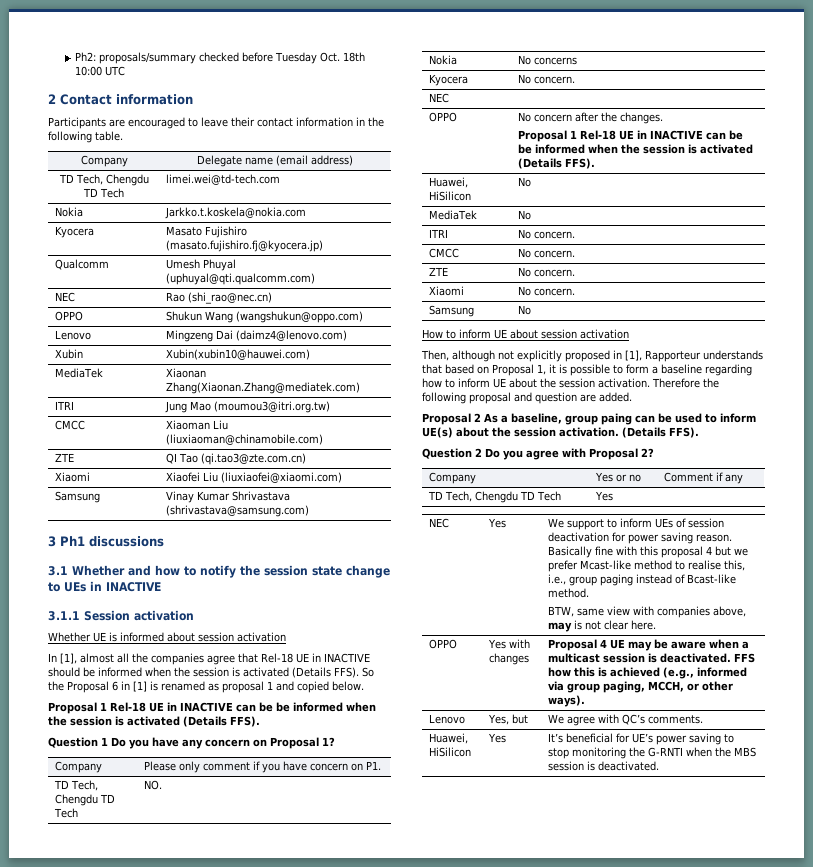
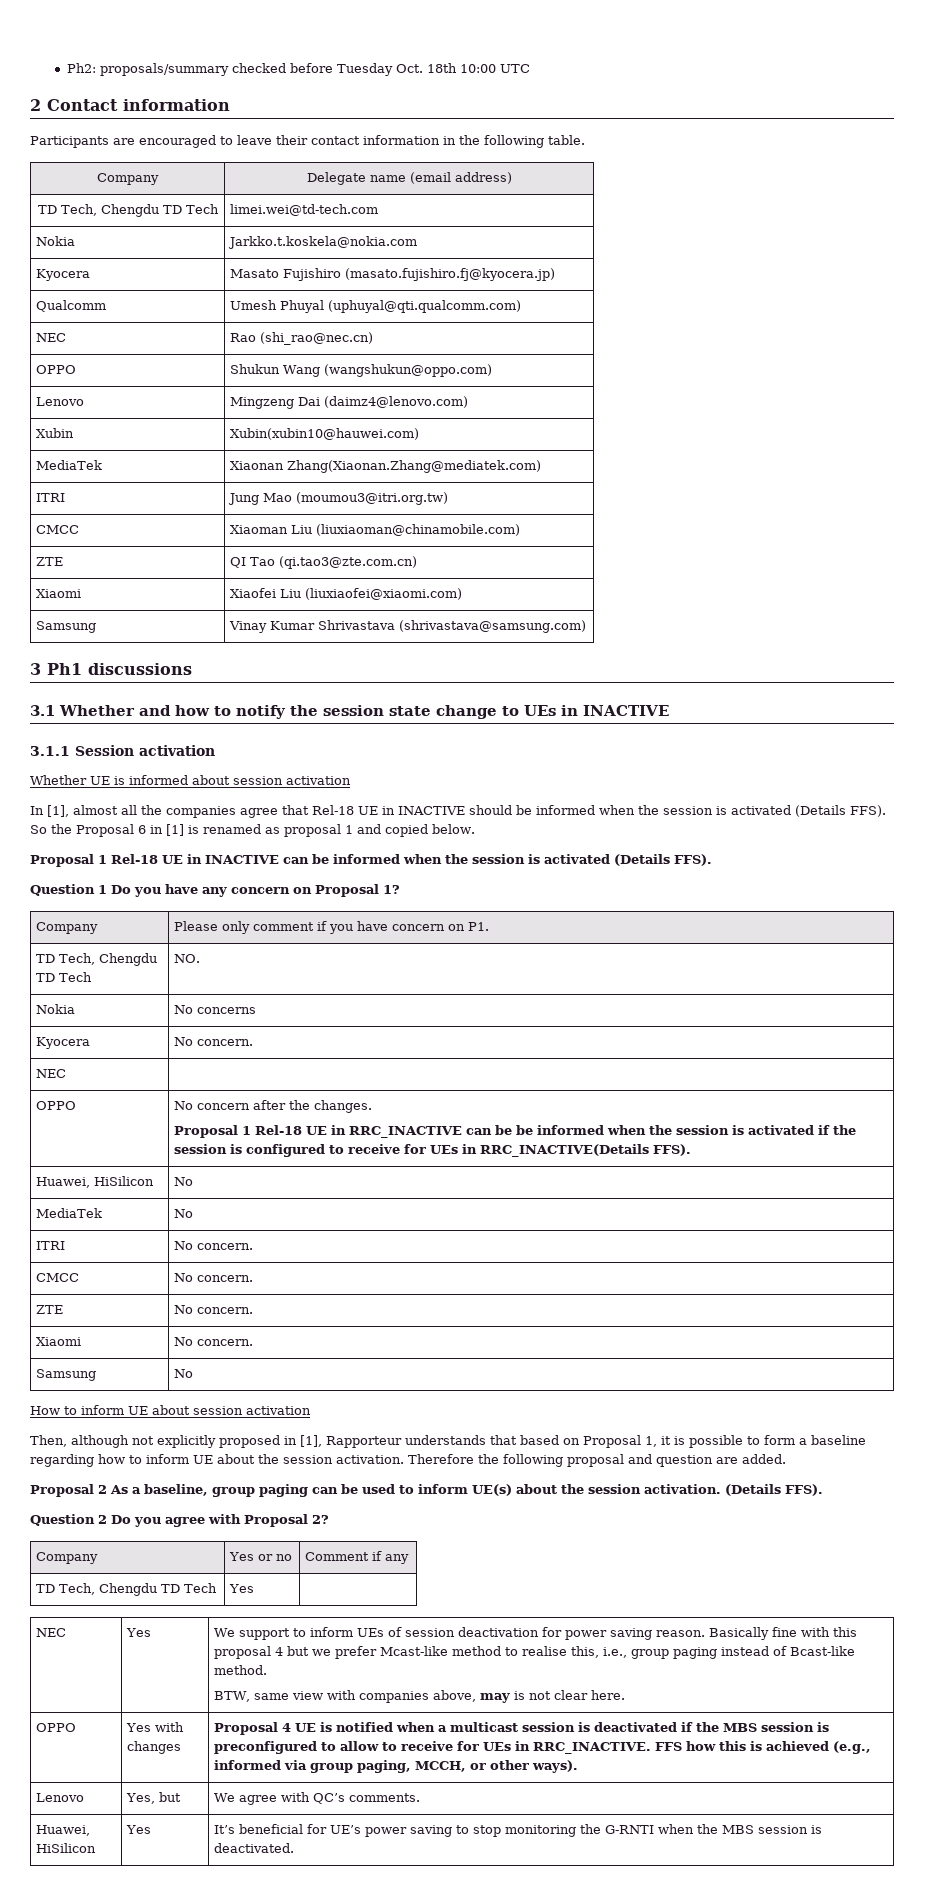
  So the Proposal 6 in [1] is renamed as proposal 1 and copied below.
- Proposal 1 Rel-18 UE in INACTIVE can be be informed when the session is activated (Details FFS).
+ Proposal 1 Rel-18 UE in INACTIVE can be informed when the session is activated (Details FFS).
  OPPO | No concern after the changes.
- Proposal 1 Rel-18 UE in INACTIVE can be be informed when the session is activated (Details FFS).
+ Proposal 1 Rel-18 UE in RRC_INACTIVE can be be informed when the session is activated if the session is configured to receive for UEs in RRC_INACTIVE(Details FFS).
- Proposal 2 As a baseline, group paing can be used to inform UE(s) about the session activation.
+ Proposal 2 As a baseline, group paging can be used to inform UE(s) about the session activation.
- Proposal 4 UE may be aware when a multicast session is deactivated.
+ Proposal 4 UE is notified when a multicast session is deactivated if the MBS session is preconfigured to allow to receive for UEs in RRC_INACTIVE.

